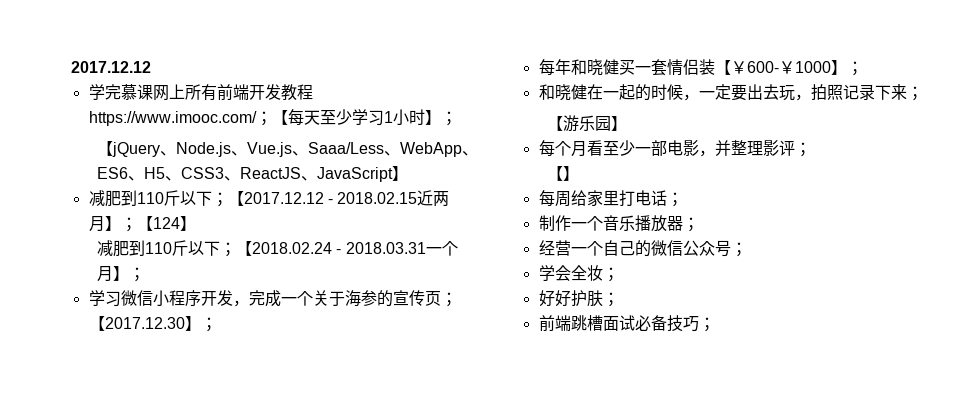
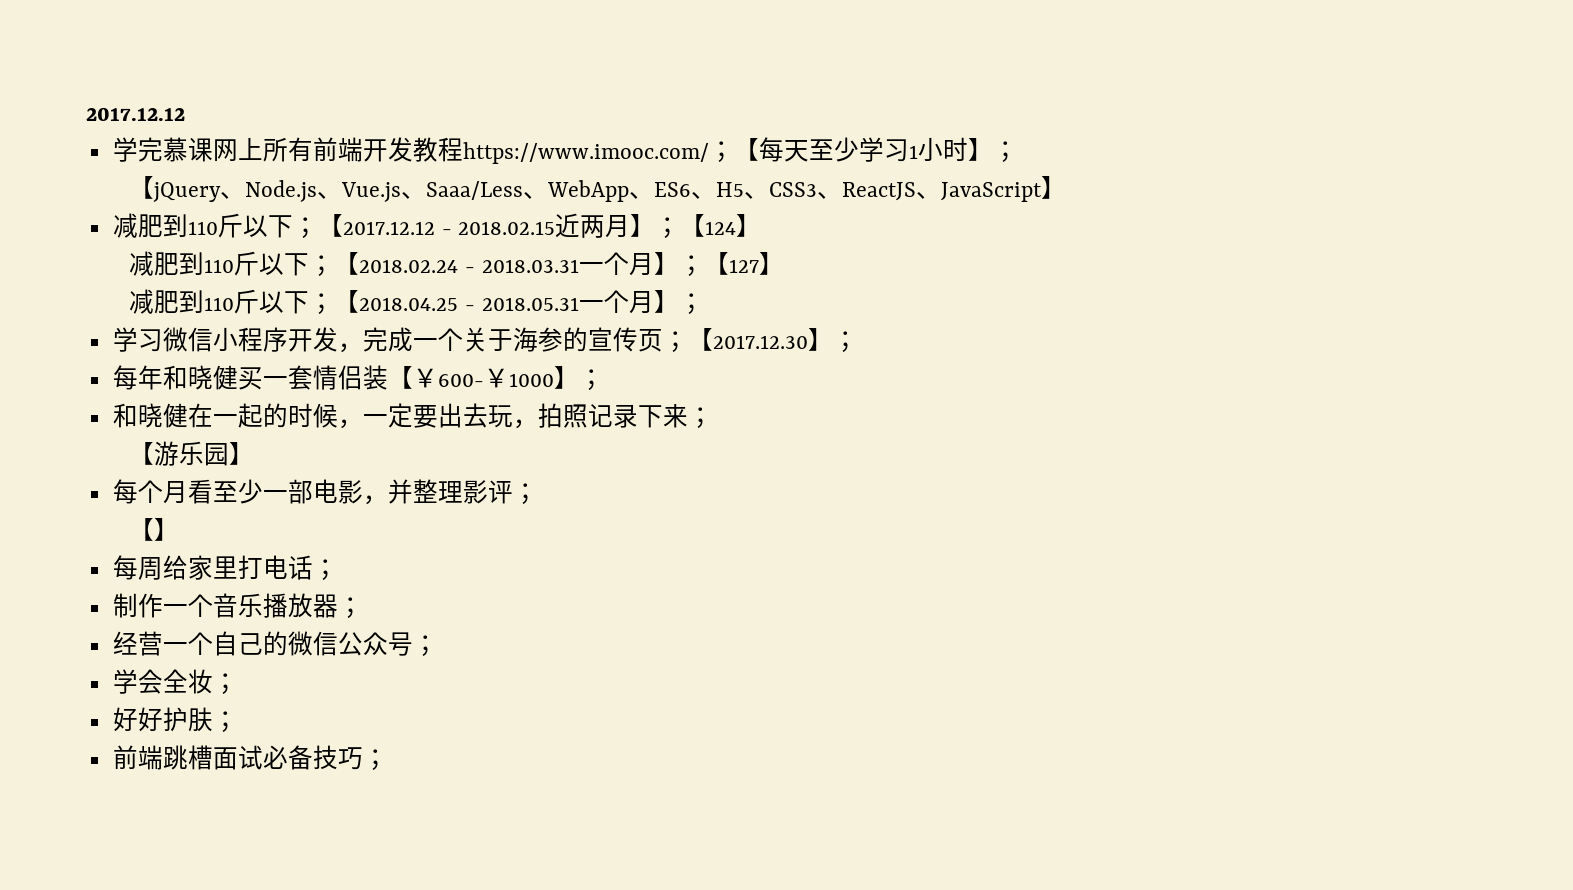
- 减肥到110斤以下；【2018.02.24 - 2018.03.31一个月】；
+ 减肥到110斤以下；【2018.02.24 - 2018.03.31一个月】；【127】
+ 减肥到110斤以下；【2018.04.25 - 2018.05.31一个月】；

